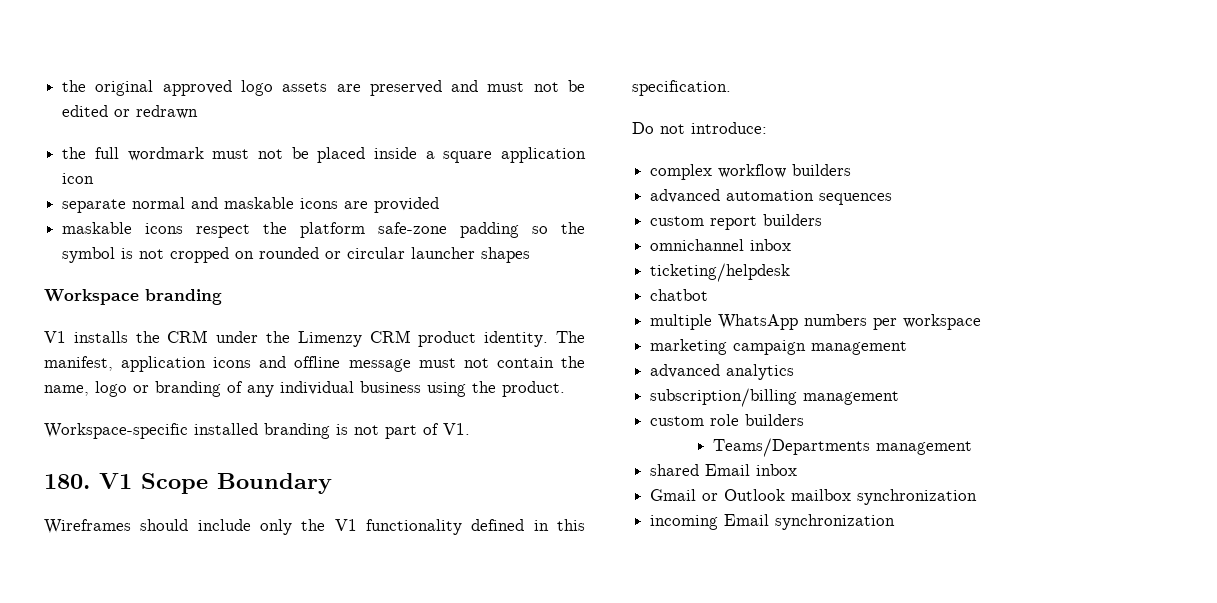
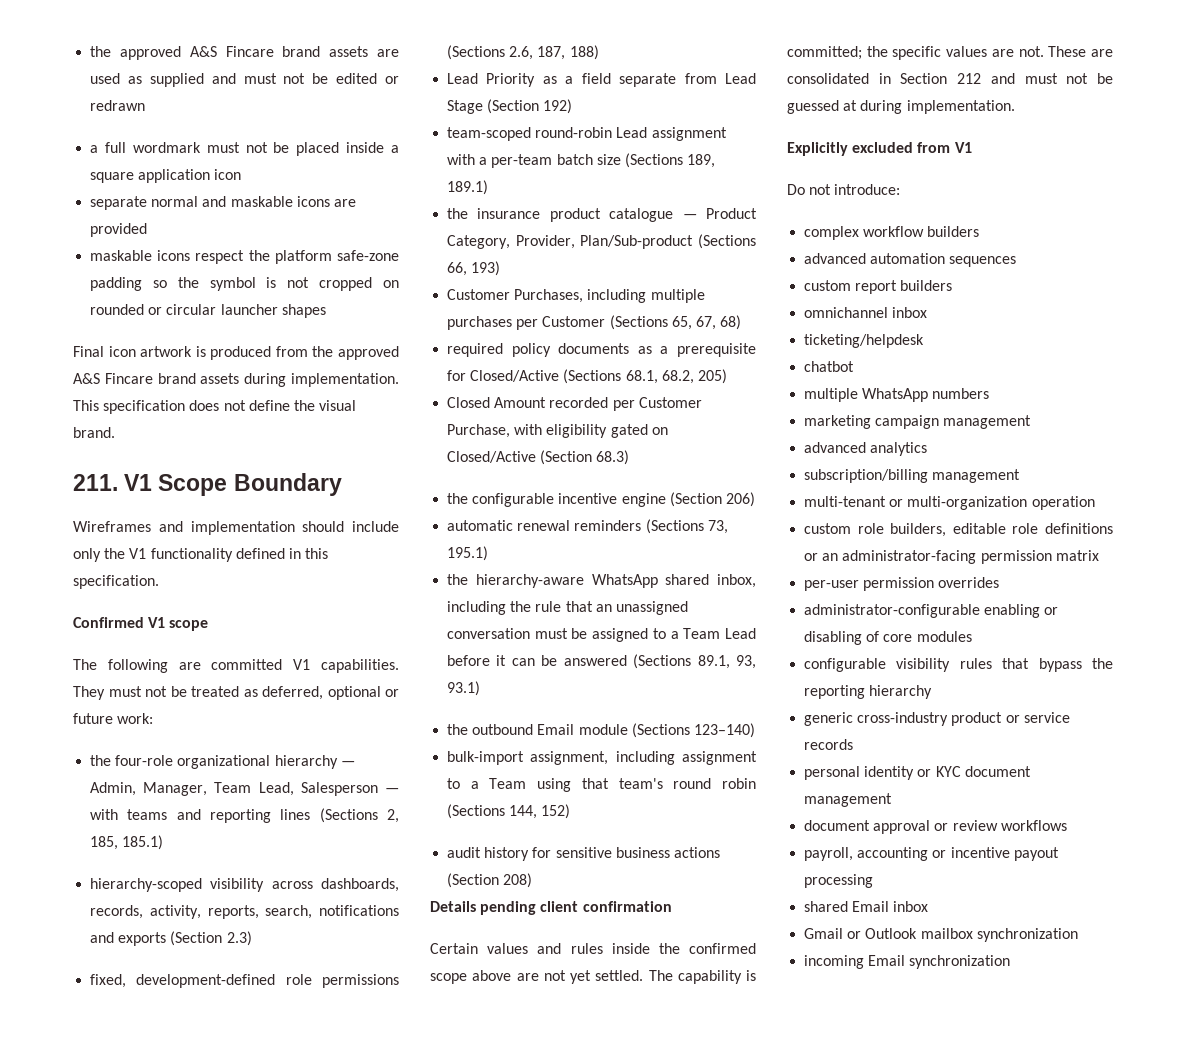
- the original approved logo assets are preserved and must not be edited or redrawn
+ the approved A&S Fincare brand assets are used as supplied and must not be edited or redrawn
- the full wordmark must not be placed inside a square application icon
+ a full wordmark must not be placed inside a square application icon
- Workspace branding
- V1 installs the CRM under the Limenzy CRM product identity. The manifest, application icons and offline message must not contain the name, logo or branding of any individual business using the product.
- Workspace-specific installed branding is not part of V1.
- 180. V1 Scope Boundary
+ Final icon artwork is produced from the approved A&S Fincare brand assets during implementation. This specification does not define the visual brand.
+ 211. V1 Scope Boundary
- Wireframes should include only the V1 functionality defined in this specification.
+ Wireframes and implementation should include only the V1 functionality defined in this specification.
+ Confirmed V1 scope
+ The following are committed V1 capabilities. They must not be treated as deferred, optional or future work:
+ the four-role organizational hierarchy — Admin, Manager, Team Lead, Salesperson — with teams and reporting lines (Sections 2, 185, 185.1)
+ hierarchy-scoped visibility across dashboards, records, activity, reports, search, notifications and exports (Section 2.3)
+ fixed, development-defined role permissions (Sections 2.6, 187, 188)
+ Lead Priority as a field separate from Lead Stage (Section 192)
+ team-scoped round-robin Lead assignment with a per-team batch size (Sections 189, 189.1)
+ the insurance product catalogue — Product Category, Provider, Plan/Sub-product (Sections 66, 193)
+ Customer Purchases, including multiple purchases per Customer (Sections 65, 67, 68)
+ required policy documents as a prerequisite for Closed/Active (Sections 68.1, 68.2, 205)
+ Closed Amount recorded per Customer Purchase, with eligibility gated on Closed/Active (Section 68.3)
+ the configurable incentive engine (Section 206)
+ automatic renewal reminders (Sections 73, 195.1)
+ the hierarchy-aware WhatsApp shared inbox, including the rule that an unassigned conversation must be assigned to a Team Lead before it can be answered (Sections 89.1, 93, 93.1)
+ the outbound Email module (Sections 123–140)
+ bulk-import assignment, including assignment to a Team using that team's round robin (Sections 144, 152)
+ audit history for sensitive business actions (Section 208)
+ Details pending client confirmation
+ Certain values and rules inside the confirmed scope above are not yet settled. The capability is committed; the specific values are not. These are consolidated in Section 212 and must not be guessed at during implementation.
+ Explicitly excluded from V1
- multiple WhatsApp numbers per workspace
+ multiple WhatsApp numbers
- custom role builders
- Teams/Departments management
+ multi-tenant or multi-organization operation
+ custom role builders, editable role definitions or an administrator-facing permission matrix
+ per-user permission overrides
+ administrator-configurable enabling or disabling of core modules
+ configurable visibility rules that bypass the reporting hierarchy
+ generic cross-industry product or service records
+ personal identity or KYC document management
+ document approval or review workflows
+ payroll, accounting or incentive payout processing

